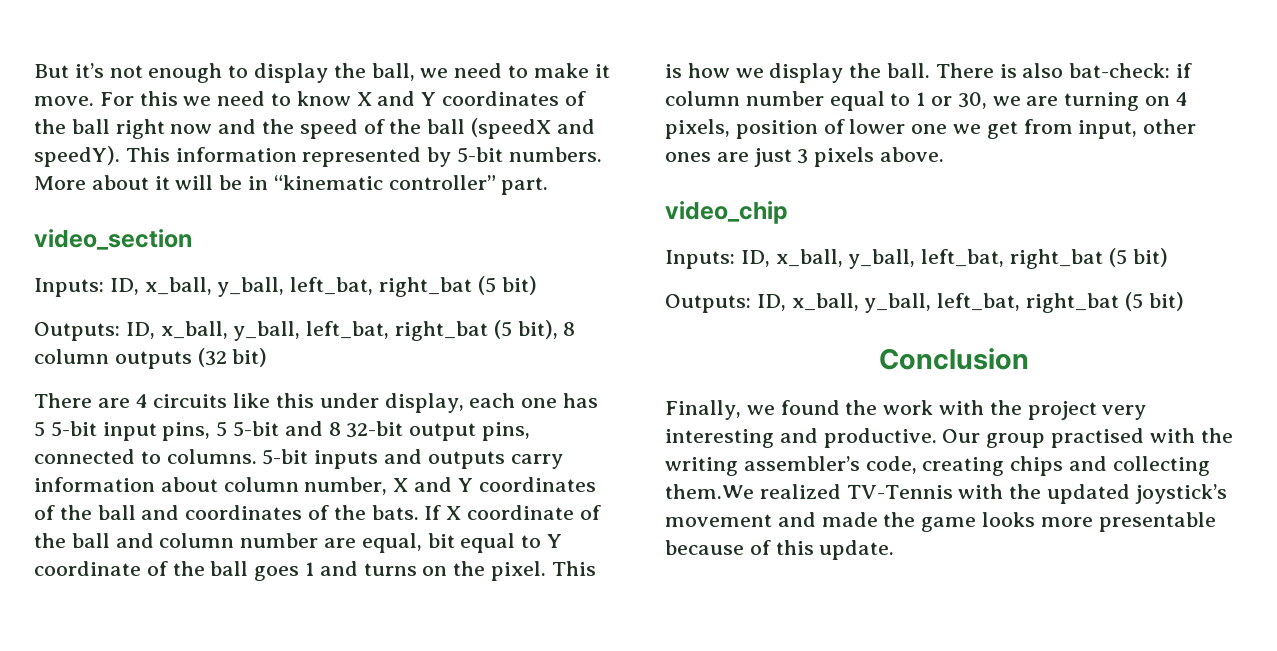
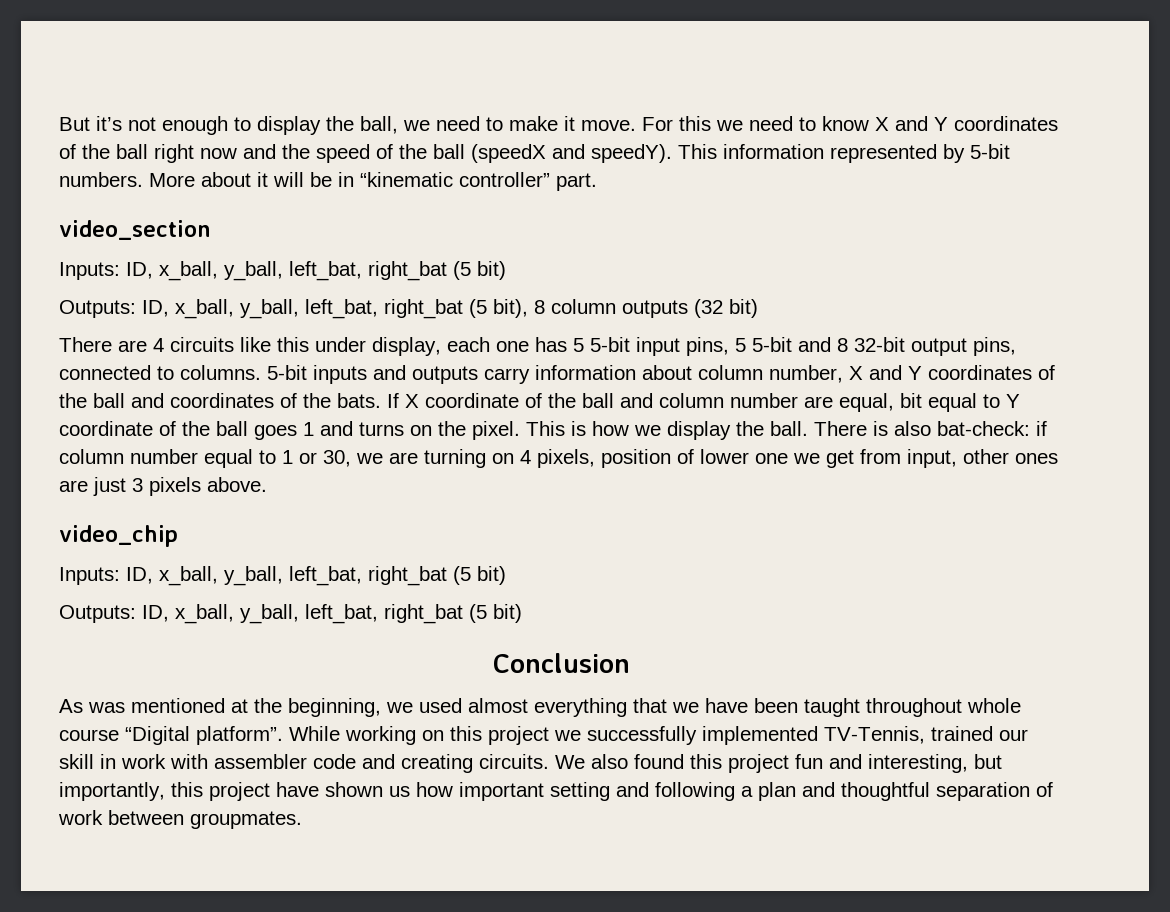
- Finally, we found the work with the project very interesting and productive. Our group practised with the writing assembler’s code, creating chips and collecting them.We realized TV-Tennis with the updated joystick’s movement and made the game looks more presentable because of this update.
+ As was mentioned at the beginning, we used almost everything that we have been taught throughout whole course “Digital platform”. While working on this project we successfully implemented TV-Tennis, trained our skill in work with assembler code and creating circuits. We also found this project fun and interesting, but importantly, this project have shown us how important setting and following a plan and thoughtful separation of work between groupmates.

